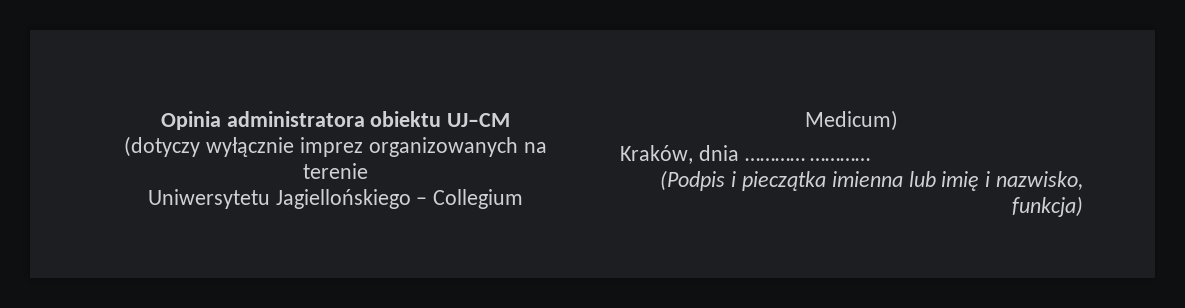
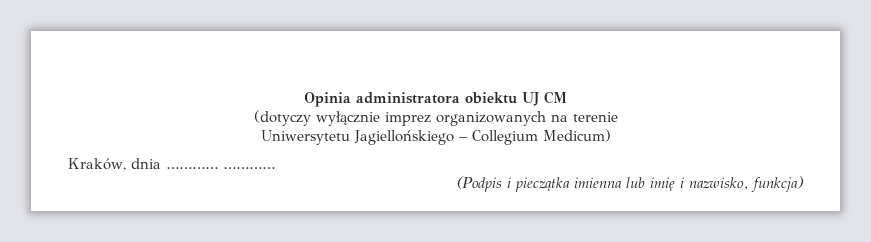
- Opinia administratora obiektu UJ–CM
+ Opinia administratora obiektu UJ CM

